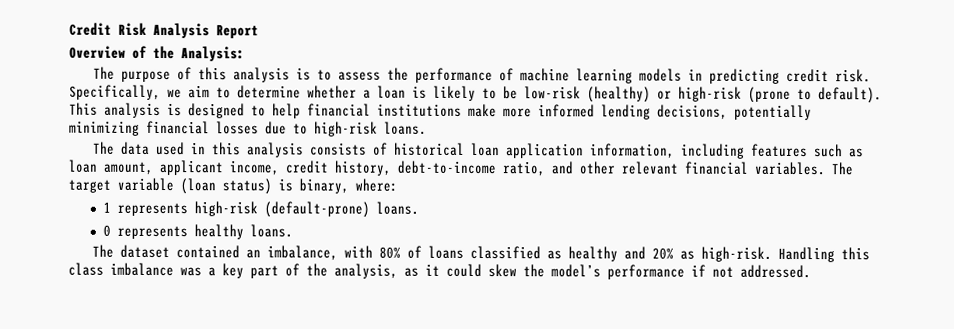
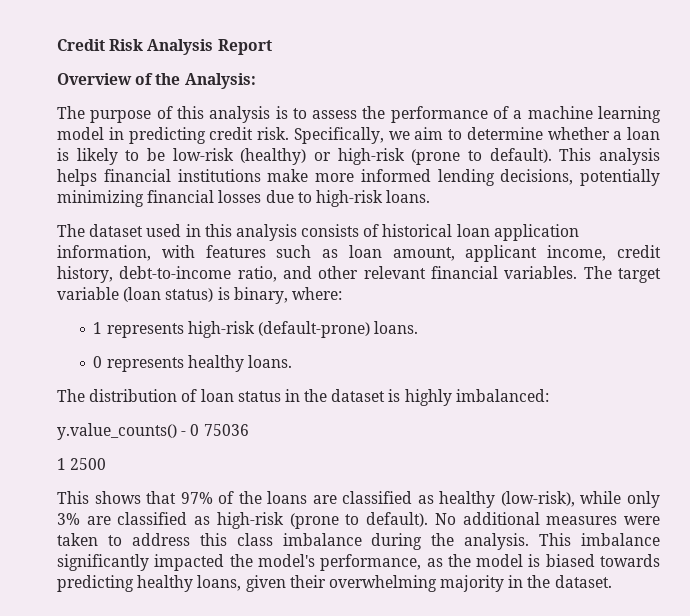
- The purpose of this analysis is to assess the performance of machine learning models in predicting credit risk.
+ The purpose of this analysis is to assess the performance of a machine learning model in predicting credit risk.
- This analysis is designed to help financial institutions make more informed lending decisions, potentially minimizing financial losses due to high-risk loans.
+ This analysis helps financial institutions make more informed lending decisions, potentially minimizing financial losses due to high-risk loans.
- The data used in this analysis consists of historical loan application information, including features such as loan amount, applicant income, credit history, debt-to-income ratio, and other relevant financial variables.
+ The dataset used in this analysis consists of historical loan application information, with features such as loan amount, applicant income, credit history, debt-to-income ratio, and other relevant financial variables.
- The dataset contained an imbalance, with 80% of loans classified as healthy and 20% as high-risk. Handling this class imbalance was a key part of the analysis, as it could skew the model’s performance if not addressed.
+ The distribution of loan status in the dataset is highly imbalanced:
+ y.value_counts() - 0 75036
+ 1 2500
+ This shows that 97% of the loans are classified as healthy (low-risk), while only 3% are classified as high-risk (prone to default). No additional measures were taken to address this class imbalance during the analysis. This imbalance significantly impacted the model's performance, as the model is biased towards predicting healthy loans, given their overwhelming majority in the dataset.

